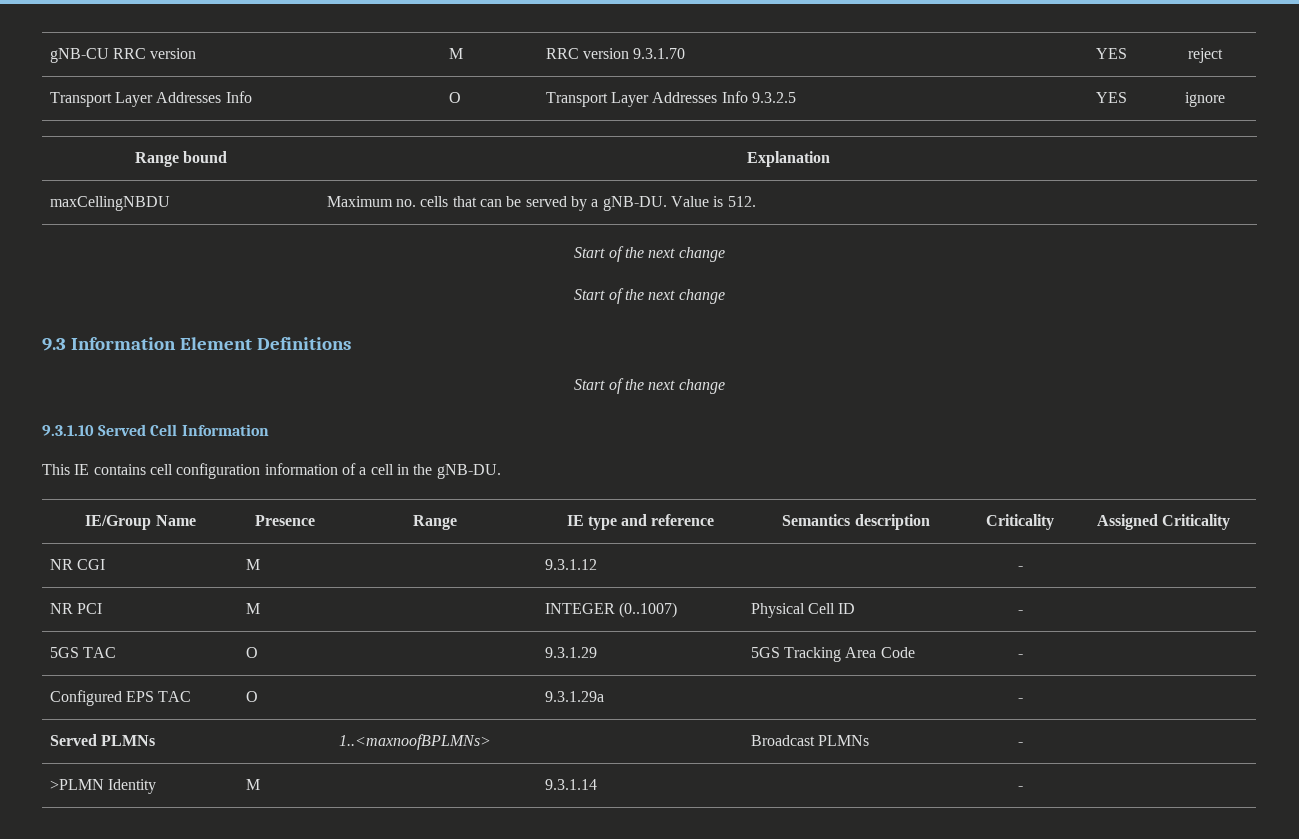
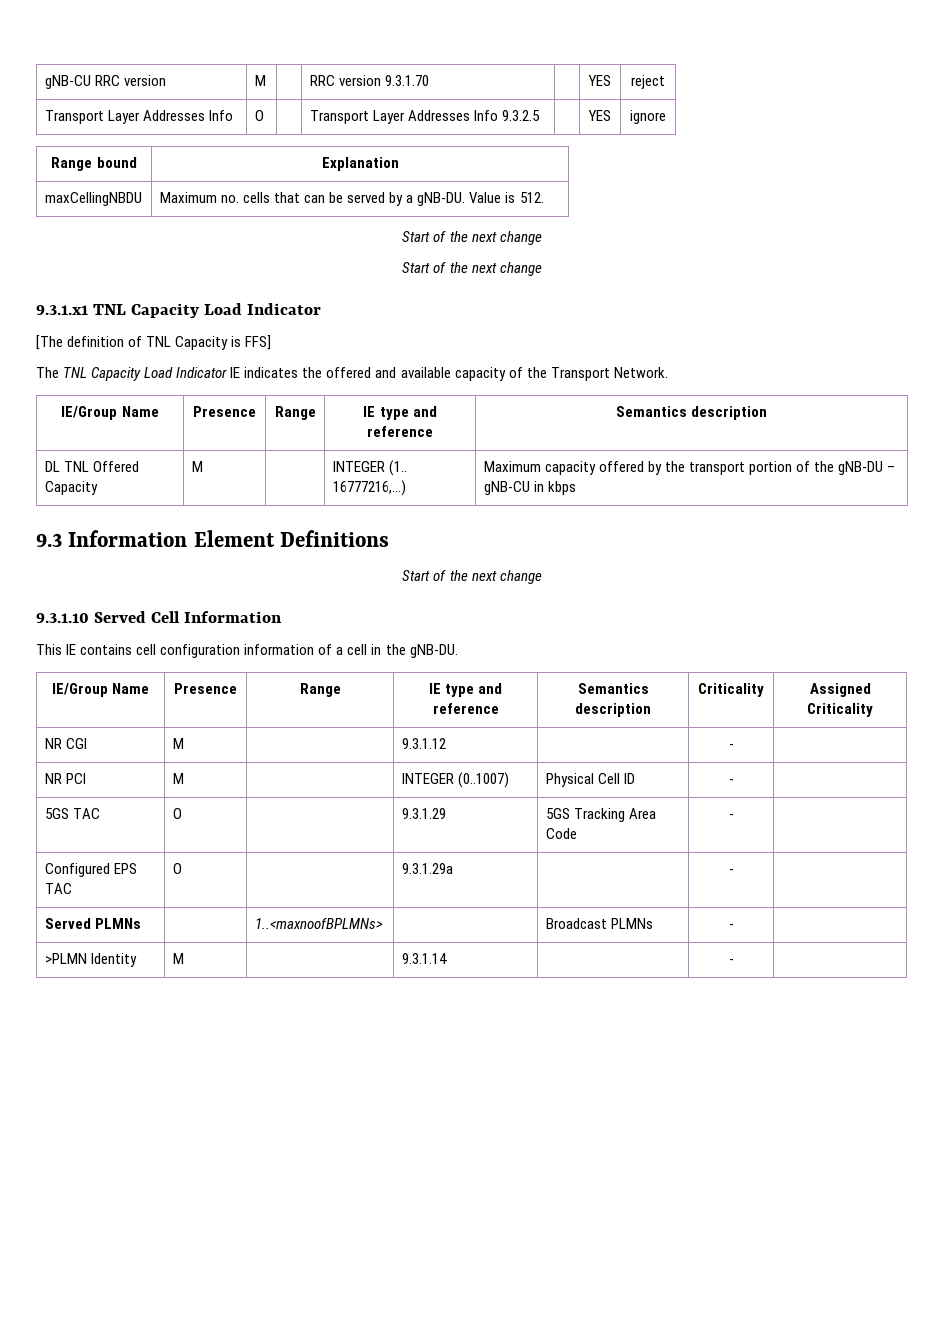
+ 9.3.1.x1 TNL Capacity Load Indicator
+ [The definition of TNL Capacity is FFS]
+ The TNL Capacity Load Indicator IE indicates the offered and available capacity of the Transport Network.
+ IE/Group Name | Presence | Range | IE type and reference | Semantics description
+ DL TNL Offered Capacity | M | | INTEGER (1.. 16777216,...) | Maximum capacity offered by the transport portion of the gNB-DU – gNB-CU in kbps

